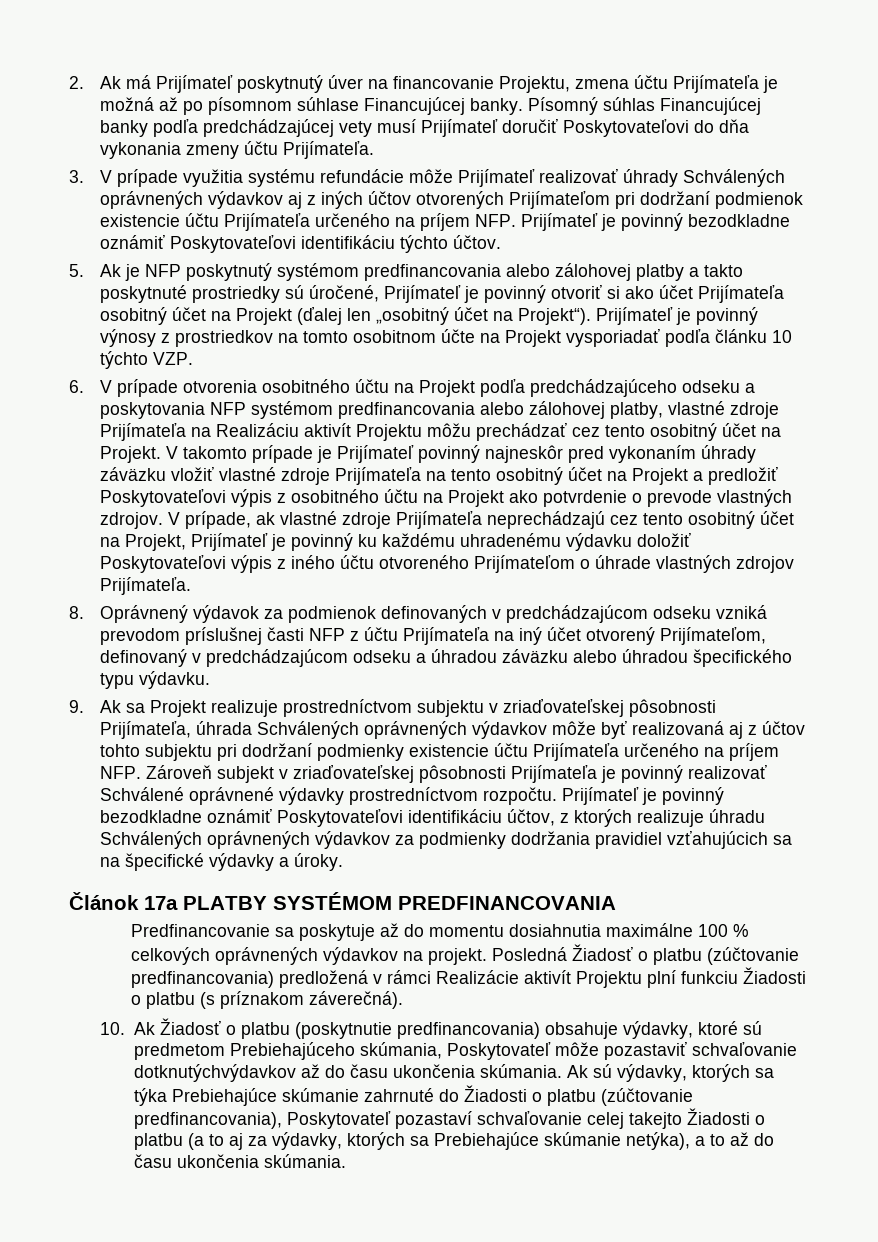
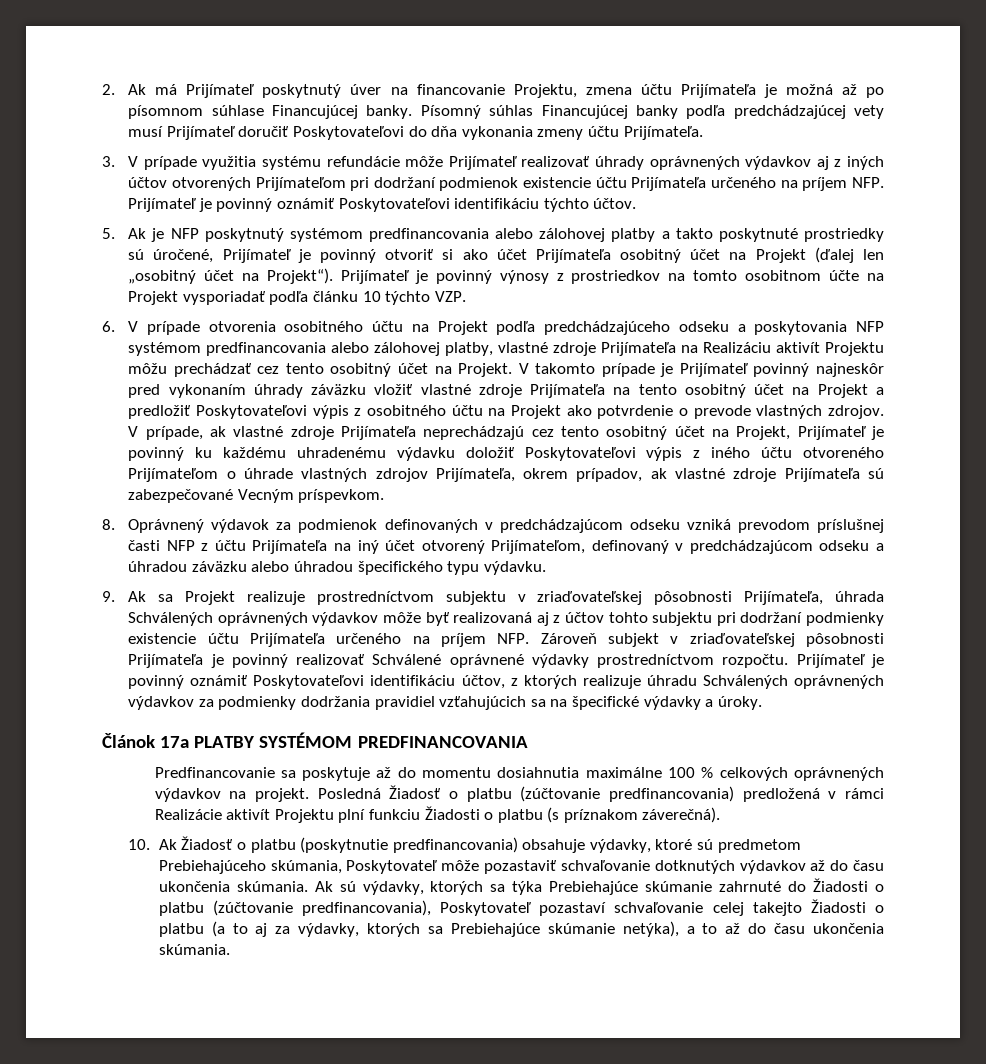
- 3. V prípade využitia systému refundácie môže Prijímateľ realizovať úhrady Schválených oprávnených výdavkov aj z iných účtov otvorených Prijímateľom pri dodržaní podmienok existencie účtu Prijímateľa určeného na príjem NFP. Prijímateľ je povinný bezodkladne oznámiť Poskytovateľovi identifikáciu týchto účtov.
+ 3. V prípade využitia systému refundácie môže Prijímateľ realizovať úhrady oprávnených výdavkov aj z iných účtov otvorených Prijímateľom pri dodržaní podmienok existencie účtu Prijímateľa určeného na príjem NFP. Prijímateľ je povinný oznámiť Poskytovateľovi identifikáciu týchto účtov.
- V prípade, ak vlastné zdroje Prijímateľa neprechádzajú cez tento osobitný účet na Projekt, Prijímateľ je povinný ku každému uhradenému výdavku doložiť Poskytovateľovi výpis z iného účtu otvoreného Prijímateľom o úhrade vlastných zdrojov Prijímateľa.
+ V prípade, ak vlastné zdroje Prijímateľa neprechádzajú cez tento osobitný účet na Projekt, Prijímateľ je povinný ku každému uhradenému výdavku doložiť Poskytovateľovi výpis z iného účtu otvoreného Prijímateľom o úhrade vlastných zdrojov Prijímateľa, okrem prípadov, ak vlastné zdroje Prijímateľa sú zabezpečované Vecným príspevkom.
- Prijímateľ je povinný bezodkladne oznámiť Poskytovateľovi identifikáciu účtov, z ktorých realizuje úhradu Schválených oprávnených výdavkov za podmienky dodržania pravidiel vzťahujúcich sa na špecifické výdavky a úroky.
+ Prijímateľ je povinný oznámiť Poskytovateľovi identifikáciu účtov, z ktorých realizuje úhradu Schválených oprávnených výdavkov za podmienky dodržania pravidiel vzťahujúcich sa na špecifické výdavky a úroky.
- 10. Ak Žiadosť o platbu (poskytnutie predfinancovania) obsahuje výdavky, ktoré sú predmetom Prebiehajúceho skúmania, Poskytovateľ môže pozastaviť schvaľovanie dotknutýchvýdavkov až do času ukončenia skúmania.
+ 10. Ak Žiadosť o platbu (poskytnutie predfinancovania) obsahuje výdavky, ktoré sú predmetom Prebiehajúceho skúmania, Poskytovateľ môže pozastaviť schvaľovanie dotknutých výdavkov až do času ukončenia skúmania.

